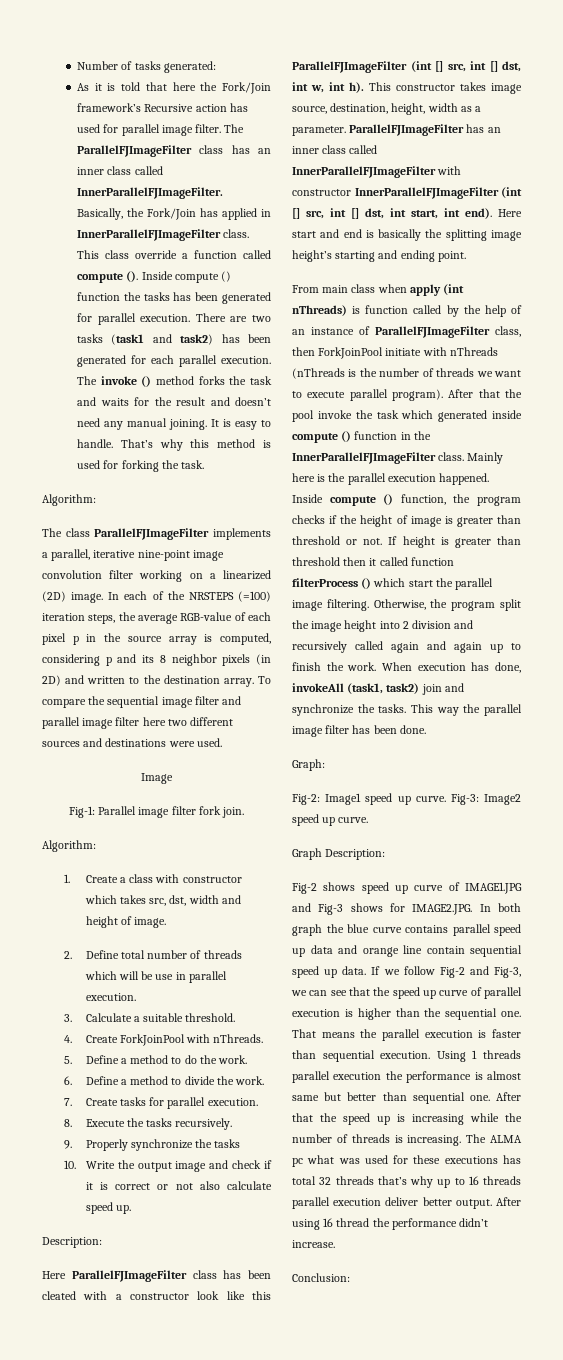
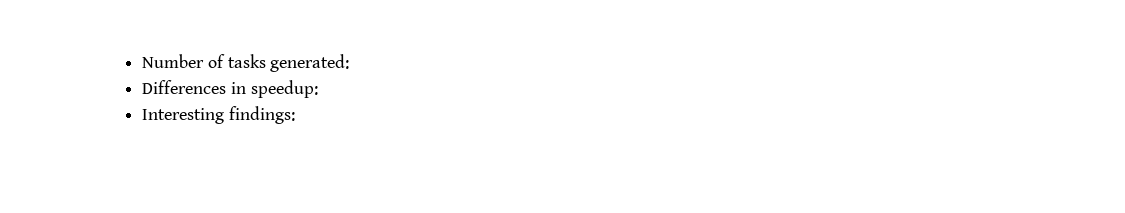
- As it is told that here the Fork/Join framework’s Recursive action has used for parallel image filter. The ParallelFJImageFilter class has an inner class called InnerParallelFJImageFilter. Basically, the Fork/Join has applied in InnerParallelFJImageFilter class. This class override a function called compute (). Inside compute () function the tasks has been generated for parallel execution. There are two tasks (task1 and task2) has been generated for each parallel execution. The invoke () method forks the task and waits for the result and doesn’t need any manual joining. It is easy to handle. That’s why this method is used for forking the task.
- Algorithm:
- The class ParallelFJImageFilter implements a parallel, iterative nine-point image convolution filter working on a linearized (2D) image. In each of the NRSTEPS (=100) iteration steps, the average RGB-value of each pixel p in the source array is computed, considering p and its 8 neighbor pixels (in 2D) and written to the destination array. To compare the sequential image filter and parallel image filter here two different sources and destinations were used.
- Image
- Fig-1: Parallel image filter fork join.
- Algorithm:
- 1. Create a class with constructor which takes src, dst, width and height of image.
- 2. Define total number of threads which will be use in parallel execution.
- 3. Calculate a suitable threshold.
- 4. Create ForkJoinPool with nThreads.
- 5. Define a method to do the work.
- 6. Define a method to divide the work.
- 7. Create tasks for parallel execution.
- 8. Execute the tasks recursively.
- 9. Properly synchronize the tasks
- 10. Write the output image and check if it is correct or not also calculate speed up.
- Description:
- Here ParallelFJImageFilter class has been cleated with a constructor look like this ParallelFJImageFilter (int [] src, int [] dst, int w, int h). This constructor takes image source, destination, height, width as a parameter. ParallelFJImageFilter has an inner class called InnerParallelFJImageFilter with constructor InnerParallelFJImageFilter (int [] src, int [] dst, int start, int end). Here start and end is basically the splitting image height’s starting and ending point.
- From main class when apply (int nThreads) is function called by the help of an instance of ParallelFJImageFilter class, then ForkJoinPool initiate with nThreads (nThreads is the number of threads we want to execute parallel program). After that the pool invoke the task which generated inside compute () function in the InnerParallelFJImageFilter class. Mainly here is the parallel execution happened. Inside compute () function, the program checks if the height of image is greater than threshold or not. If height is greater than threshold then it called function filterProcess () which start the parallel image filtering. Otherwise, the program split the image height into 2 division and recursively called again and again up to finish the work. When execution has done, invokeAll (task1, task2) join and synchronize the tasks. This way the parallel image filter has been done.
- Graph:
- Fig-2: Image1 speed up curve. Fig-3: Image2 speed up curve.
- Graph Description:
- Fig-2 shows speed up curve of IMAGE1.JPG and Fig-3 shows for IMAGE2.JPG. In both graph the blue curve contains parallel speed up data and orange line contain sequential speed up data. If we follow Fig-2 and Fig-3, we can see that the speed up curve of parallel execution is higher than the sequential one. That means the parallel execution is faster than sequential execution. Using 1 threads parallel execution the performance is almost same but better than sequential one. After that the speed up is increasing while the number of threads is increasing. The ALMA pc what was used for these executions has total 32 threads that’s why up to 16 threads parallel execution deliver better output. After using 16 thread the performance didn’t increase.
- Conclusion:
+ Differences in speedup:
+ Interesting findings:

